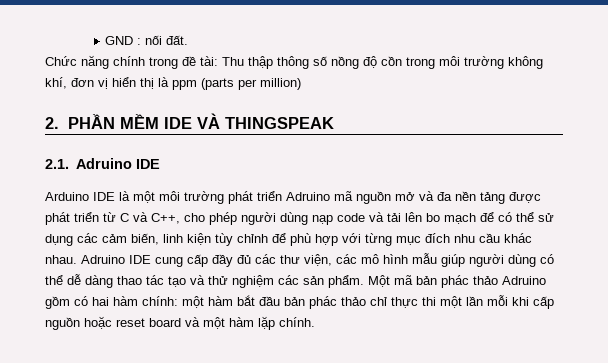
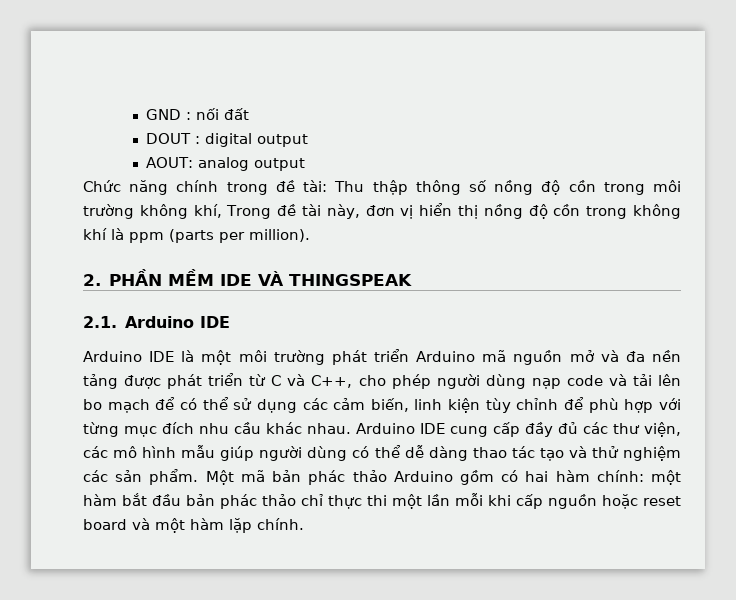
- GND : nối đất.
+ GND : nối đất
+ DOUT : digital output
+ AOUT: analog output
- Chức năng chính trong đề tài: Thu thập thông số nồng độ cồn trong môi trường không khí, đơn vị hiển thị là ppm (parts per million)
+ Chức năng chính trong đề tài: Thu thập thông số nồng độ cồn trong môi trường không khí, Trong đề tài này, đơn vị hiển thị nồng độ cồn trong không khí là ppm (parts per million).
- 2.1. Adruino IDE
+ 2.1. Arduino IDE
- Arduino IDE là một môi trường phát triển Adruino mã nguồn mở và đa nền tảng được phát triển từ C và C++, cho phép người dùng nạp code và tải lên bo mạch để có thể sử dụng các cảm biến, linh kiện tùy chỉnh để phù hợp với từng mục đích nhu cầu khác nhau.
+ Arduino IDE là một môi trường phát triển Arduino mã nguồn mở và đa nền tảng được phát triển từ C và C++, cho phép người dùng nạp code và tải lên bo mạch để có thể sử dụng các cảm biến, linh kiện tùy chỉnh để phù hợp với từng mục đích nhu cầu khác nhau.
- Adruino IDE cung cấp đầy đủ các thư viện, các mô hình mẫu giúp người dùng có thể dễ dàng thao tác tạo và thử nghiệm các sản phẩm.
+ Arduino IDE cung cấp đầy đủ các thư viện, các mô hình mẫu giúp người dùng có thể dễ dàng thao tác tạo và thử nghiệm các sản phẩm.
- Một mã bản phác thảo Adruino gồm có hai hàm chính: một hàm bắt đầu bản phác thảo chỉ thực thi một lần mỗi khi cấp nguồn hoặc reset board và một hàm lặp chính.
+ Một mã bản phác thảo Arduino gồm có hai hàm chính: một hàm bắt đầu bản phác thảo chỉ thực thi một lần mỗi khi cấp nguồn hoặc reset board và một hàm lặp chính.

